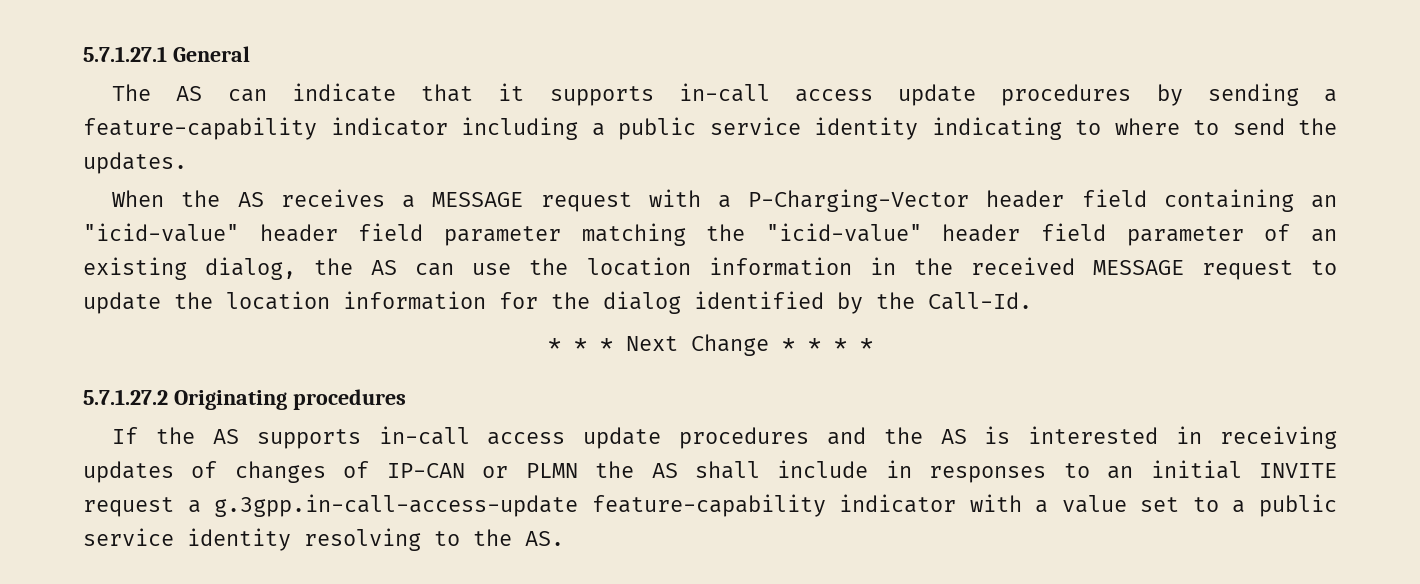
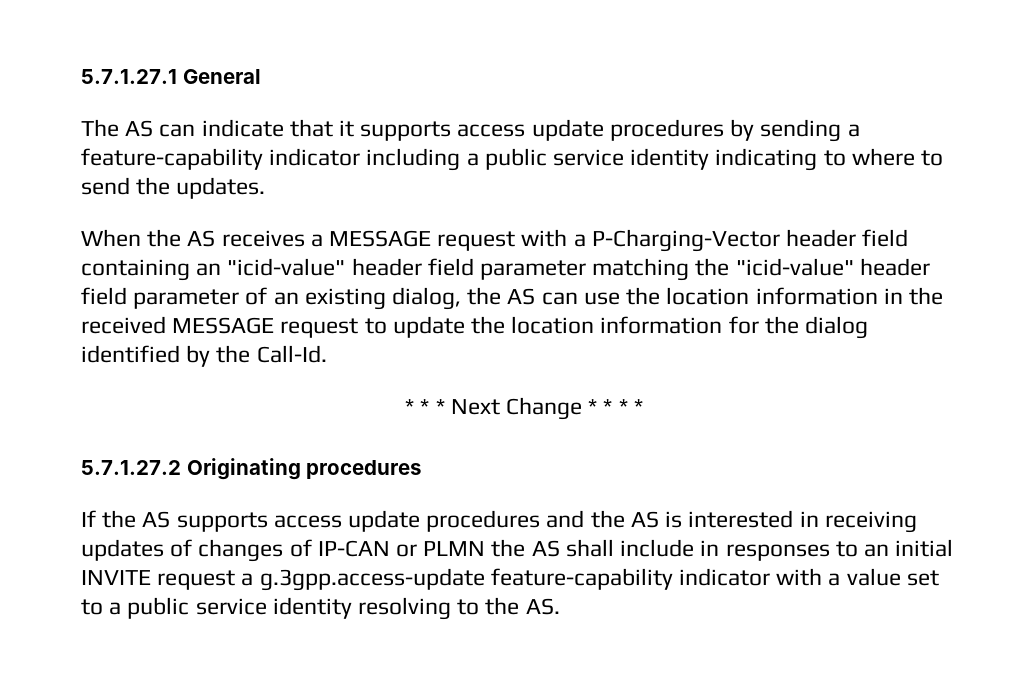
- The AS can indicate that it supports in-call access update procedures by sending a feature-capability indicator including a public service identity indicating to where to send the updates.
+ The AS can indicate that it supports access update procedures by sending a feature-capability indicator including a public service identity indicating to where to send the updates.
- If the AS supports in-call access update procedures and the AS is interested in receiving updates of changes of IP-CAN or PLMN the AS shall include in responses to an initial INVITE request a g.3gpp.in-call-access-update feature-capability indicator with a value set to a public service identity resolving to the AS.
+ If the AS supports access update procedures and the AS is interested in receiving updates of changes of IP-CAN or PLMN the AS shall include in responses to an initial INVITE request a g.3gpp.access-update feature-capability indicator with a value set to a public service identity resolving to the AS.

